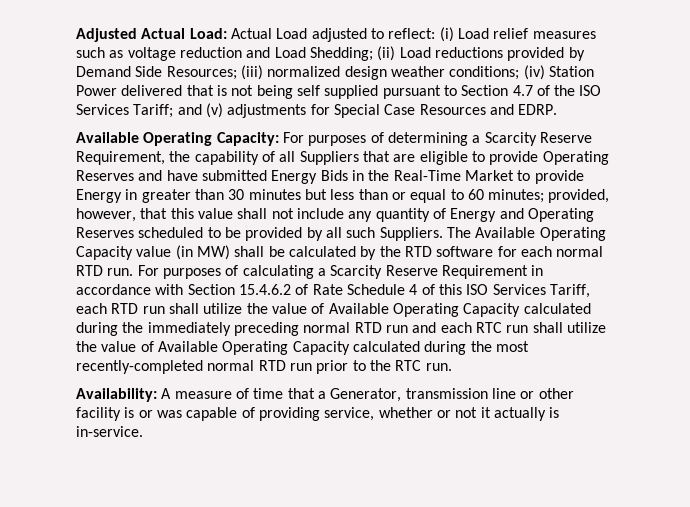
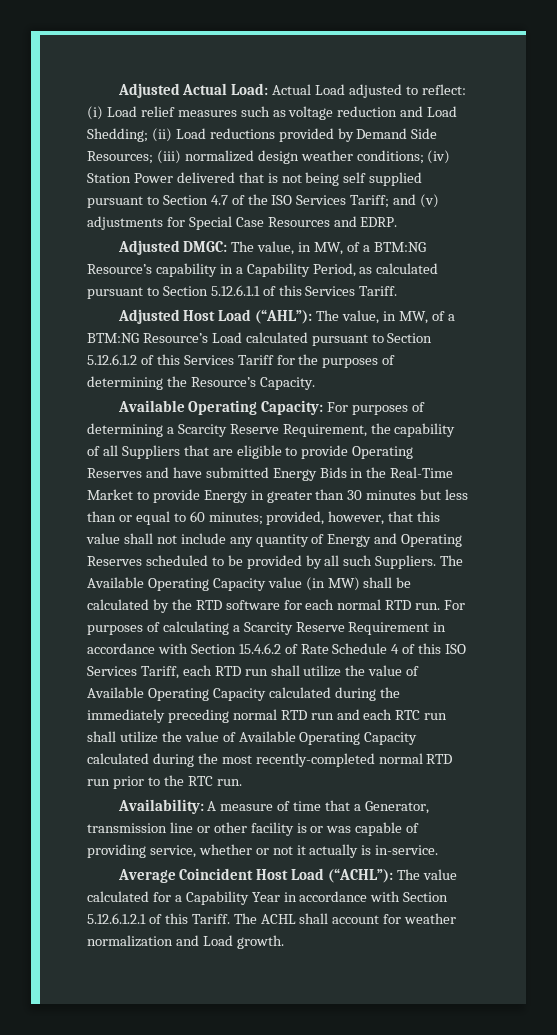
+ Adjusted DMGC: The value, in MW, of a BTM:NG Resource’s capability in a Capability Period, as calculated pursuant to Section 5.12.6.1.1 of this Services Tariff.
+ Adjusted Host Load (“AHL”): The value, in MW, of a BTM:NG Resource’s Load calculated pursuant to Section 5.12.6.1.2 of this Services Tariff for the purposes of determining the Resource’s Capacity.
+ Average Coincident Host Load (“ACHL”): The value calculated for a Capability Year in accordance with Section 5.12.6.1.2.1 of this Tariff. The ACHL shall account for weather normalization and Load growth.

